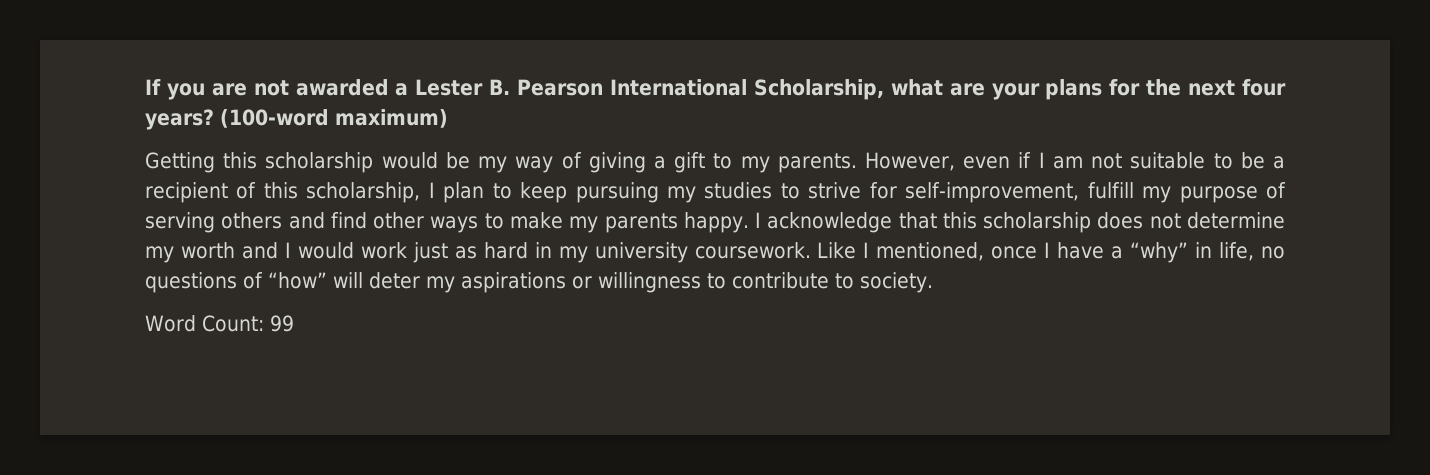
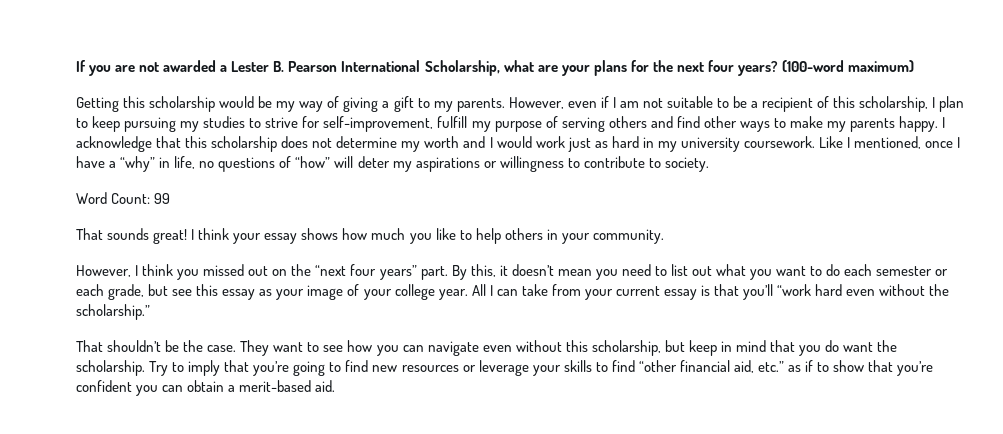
+ That sounds great! I think your essay shows how much you like to help others in your community.
+ However, I think you missed out on the “next four years” part. By this, it doesn’t mean you need to list out what you want to do each semester or each grade, but see this essay as your image of your college year. All I can take from your current essay is that you’ll “work hard even without the scholarship.”
+ That shouldn’t be the case. They want to see how you can navigate even without this scholarship, but keep in mind that you do want the scholarship. Try to imply that you’re going to find new resources or leverage your skills to find “other financial aid, etc.” as if to show that you’re confident you can obtain a merit-based aid.

